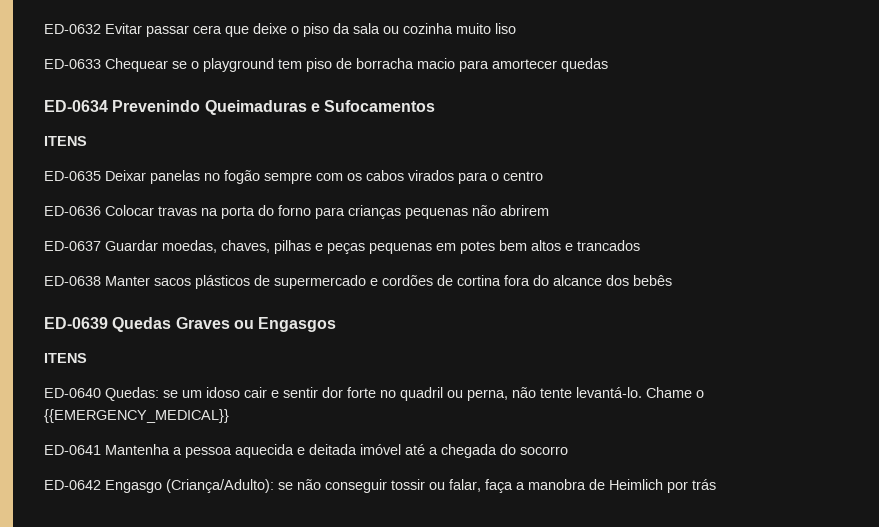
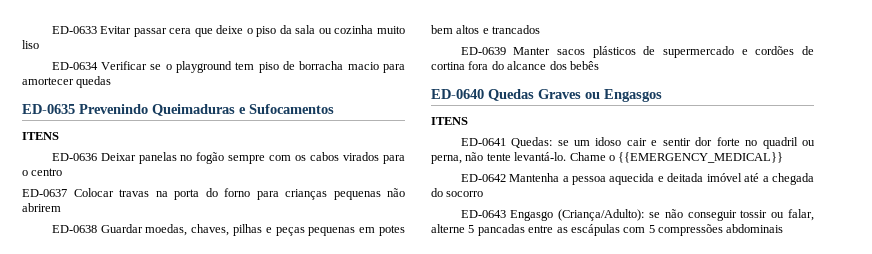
- ED-0632 Evitar passar cera que deixe o piso da sala ou cozinha muito liso
+ ED-0633 Evitar passar cera que deixe o piso da sala ou cozinha muito liso
- ED-0633 Chequear se o playground tem piso de borracha macio para amortecer quedas
+ ED-0634 Verificar se o playground tem piso de borracha macio para amortecer quedas
- ED-0634 Prevenindo Queimaduras e Sufocamentos
+ ED-0635 Prevenindo Queimaduras e Sufocamentos
- ED-0635 Deixar panelas no fogão sempre com os cabos virados para o centro
+ ED-0636 Deixar panelas no fogão sempre com os cabos virados para o centro
- ED-0636 Colocar travas na porta do forno para crianças pequenas não abrirem
+ ED-0637 Colocar travas na porta do forno para crianças pequenas não abrirem
- ED-0637 Guardar moedas, chaves, pilhas e peças pequenas em potes bem altos e trancados
+ ED-0638 Guardar moedas, chaves, pilhas e peças pequenas em potes bem altos e trancados
- ED-0638 Manter sacos plásticos de supermercado e cordões de cortina fora do alcance dos bebês
+ ED-0639 Manter sacos plásticos de supermercado e cordões de cortina fora do alcance dos bebês
- ED-0639 Quedas Graves ou Engasgos
+ ED-0640 Quedas Graves ou Engasgos
- ED-0640 Quedas: se um idoso cair e sentir dor forte no quadril ou perna, não tente levantá-lo.
+ ED-0641 Quedas: se um idoso cair e sentir dor forte no quadril ou perna, não tente levantá-lo.
- ED-0641 Mantenha a pessoa aquecida e deitada imóvel até a chegada do socorro
+ ED-0642 Mantenha a pessoa aquecida e deitada imóvel até a chegada do socorro
- ED-0642 Engasgo (Criança/Adulto): se não conseguir tossir ou falar, faça a manobra de Heimlich por trás
+ ED-0643 Engasgo (Criança/Adulto): se não conseguir tossir ou falar, alterne 5 pancadas entre as escápulas com 5 compressões abdominais

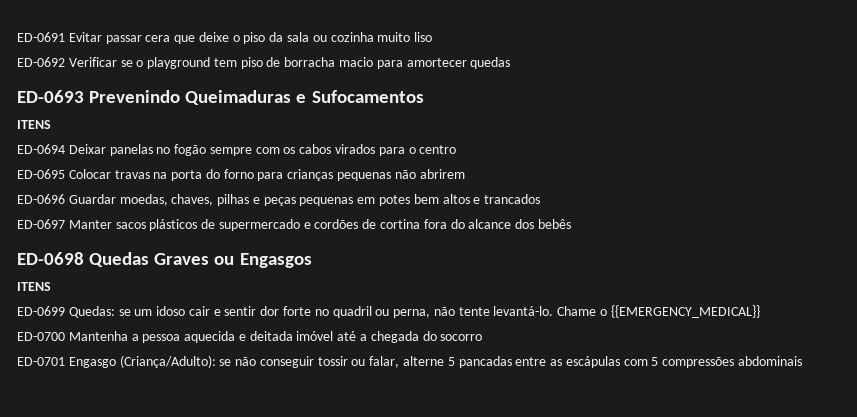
- ED-0633 Evitar passar cera que deixe o piso da sala ou cozinha muito liso
+ ED-0691 Evitar passar cera que deixe o piso da sala ou cozinha muito liso
- ED-0634 Verificar se o playground tem piso de borracha macio para amortecer quedas
+ ED-0692 Verificar se o playground tem piso de borracha macio para amortecer quedas
- ED-0635 Prevenindo Queimaduras e Sufocamentos
+ ED-0693 Prevenindo Queimaduras e Sufocamentos
- ED-0636 Deixar panelas no fogão sempre com os cabos virados para o centro
+ ED-0694 Deixar panelas no fogão sempre com os cabos virados para o centro
- ED-0637 Colocar travas na porta do forno para crianças pequenas não abrirem
+ ED-0695 Colocar travas na porta do forno para crianças pequenas não abrirem
- ED-0638 Guardar moedas, chaves, pilhas e peças pequenas em potes bem altos e trancados
+ ED-0696 Guardar moedas, chaves, pilhas e peças pequenas em potes bem altos e trancados
- ED-0639 Manter sacos plásticos de supermercado e cordões de cortina fora do alcance dos bebês
+ ED-0697 Manter sacos plásticos de supermercado e cordões de cortina fora do alcance dos bebês
- ED-0640 Quedas Graves ou Engasgos
+ ED-0698 Quedas Graves ou Engasgos
- ED-0641 Quedas: se um idoso cair e sentir dor forte no quadril ou perna, não tente levantá-lo.
+ ED-0699 Quedas: se um idoso cair e sentir dor forte no quadril ou perna, não tente levantá-lo.
- ED-0642 Mantenha a pessoa aquecida e deitada imóvel até a chegada do socorro
+ ED-0700 Mantenha a pessoa aquecida e deitada imóvel até a chegada do socorro
- ED-0643 Engasgo (Criança/Adulto): se não conseguir tossir ou falar, alterne 5 pancadas entre as escápulas com 5 compressões abdominais
+ ED-0701 Engasgo (Criança/Adulto): se não conseguir tossir ou falar, alterne 5 pancadas entre as escápulas com 5 compressões abdominais

